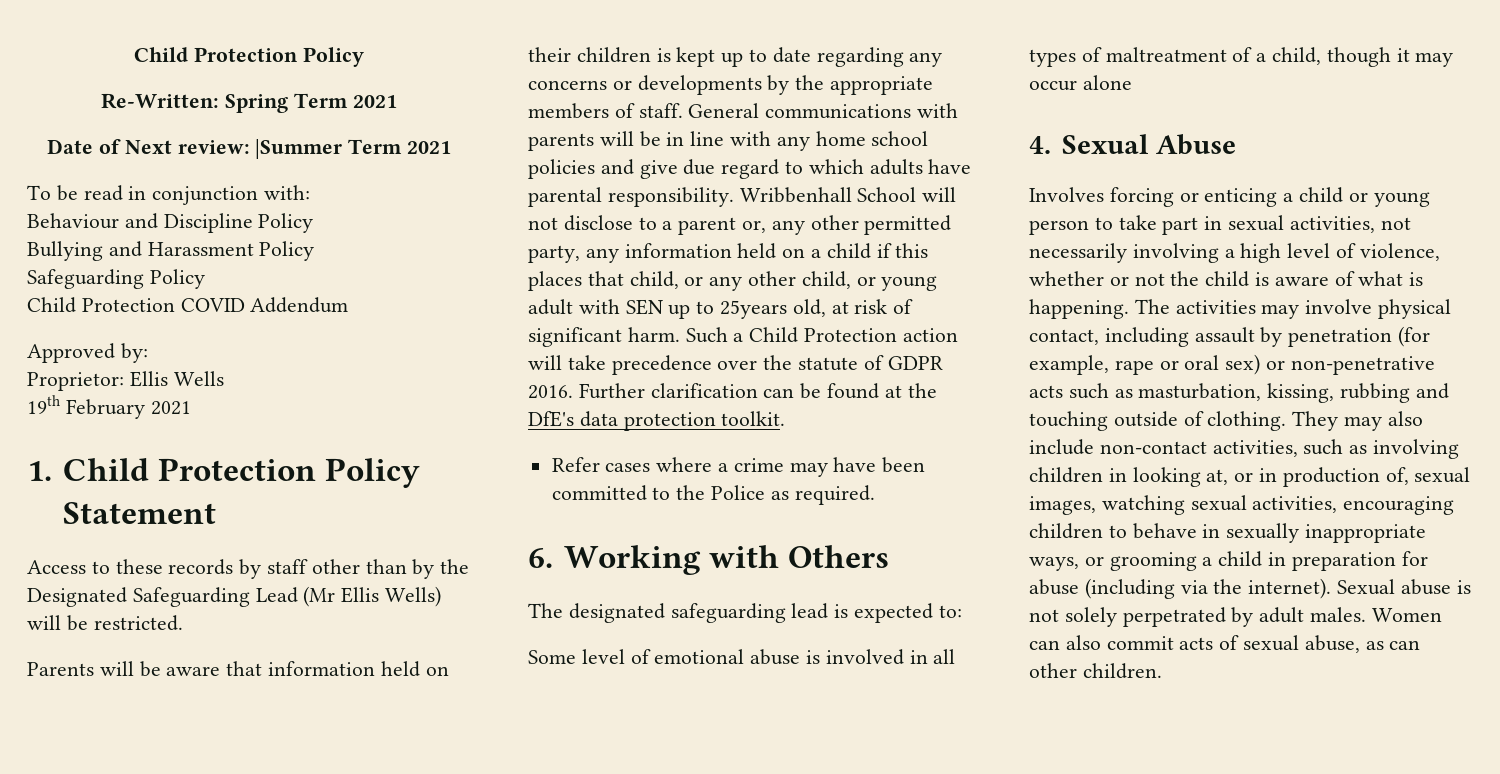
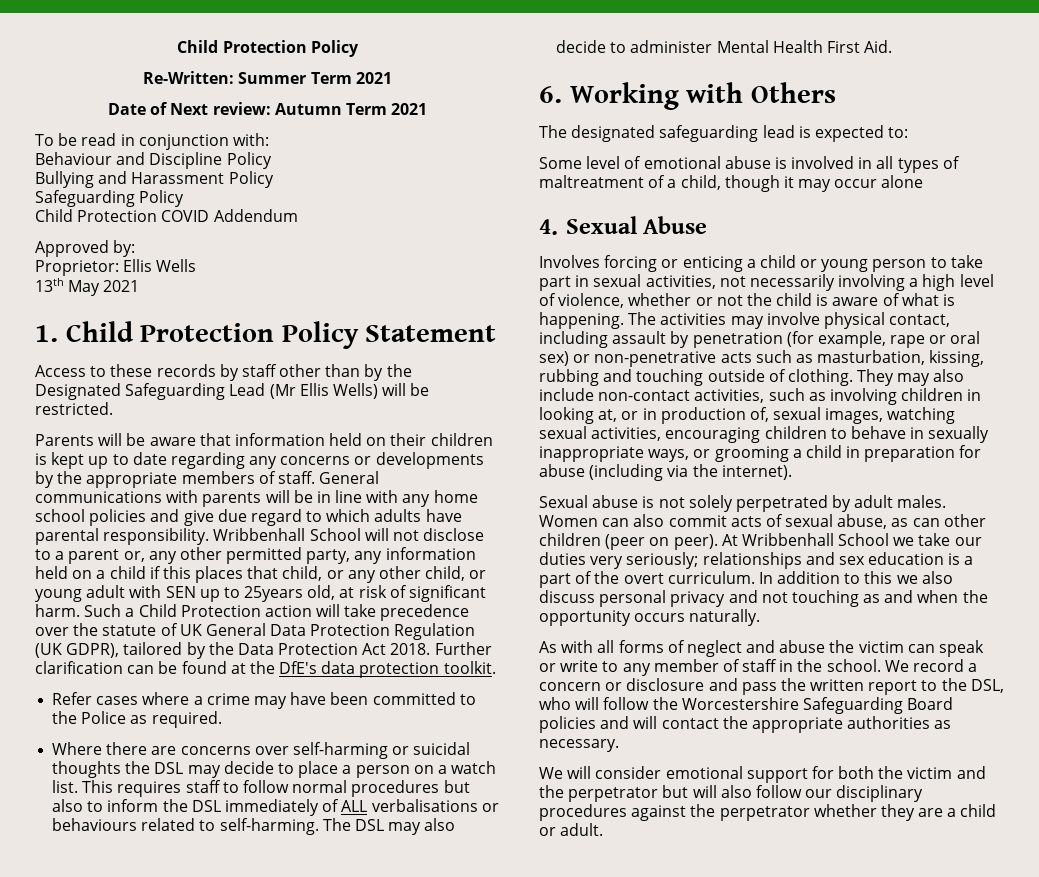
- Re-Written: Spring Term 2021
+ Re-Written: Summer Term 2021
- Date of Next review: |Summer Term 2021
+ Date of Next review: Autumn Term 2021
- 19th February 2021
+ 13th May 2021
- Such a Child Protection action will take precedence over the statute of GDPR 2016.
+ Such a Child Protection action will take precedence over the statute of UK General Data Protection Regulation (UK GDPR), tailored by the Data Protection Act 2018.
+ Where there are concerns over self-harming or suicidal thoughts the DSL may decide to place a person on a watch list. This requires staff to follow normal procedures but also to inform the DSL immediately of ALL verbalisations or behaviours related to self-harming. The DSL may also decide to administer Mental Health First Aid.
- They may also include non-contact activities, such as involving children in looking at, or in production of, sexual images, watching sexual activities, encouraging children to behave in sexually inappropriate ways, or grooming a child in preparation for abuse (including via the internet). Sexual abuse is not solely perpetrated by adult males.
+ They may also include non-contact activities, such as involving children in looking at, or in production of, sexual images, watching sexual activities, encouraging children to behave in sexually inappropriate ways, or grooming a child in preparation for abuse (including via the internet).
+ Sexual abuse is not solely perpetrated by adult males.
- Women can also commit acts of sexual abuse, as can other children.
+ Women can also commit acts of sexual abuse, as can other children (peer on peer). At Wribbenhall School we take our duties very seriously; relationships and sex education is a part of the overt curriculum. In addition to this we also discuss personal privacy and not touching as and when the opportunity occurs naturally.
+ As with all forms of neglect and abuse the victim can speak or write to any member of staff in the school. We record a concern or disclosure and pass the written report to the DSL, who will follow the Worcestershire Safeguarding Board policies and will contact the appropriate authorities as necessary.
+ We will consider emotional support for both the victim and the perpetrator but will also follow our disciplinary procedures against the perpetrator whether they are a child or adult.

